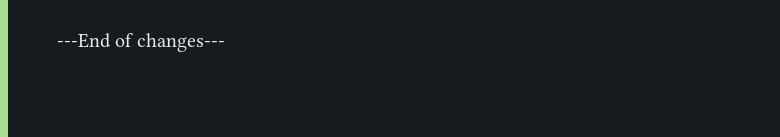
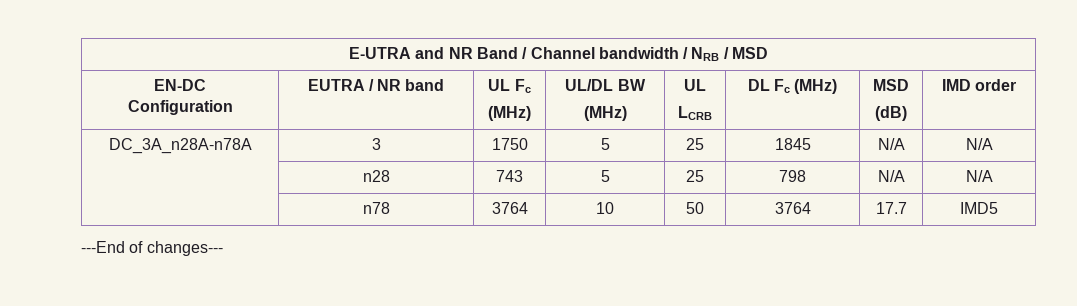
+ E-UTRA and NR Band / Channel bandwidth / NRB / MSD
+ EN-DC
+ Configuration | EUTRA / NR band | UL Fc
+ (MHz) | UL/DL BW
+ (MHz) | UL
+ LCRB | DL Fc (MHz) | MSD
+ (dB) | IMD order
+ DC_3A_n28A-n78A | 3 | 1750 | 5 | 25 | 1845 | N/A | N/A
+ | n28 | 743 | 5 | 25 | 798 | N/A | N/A
+ | n78 | 3764 | 10 | 50 | 3764 | 17.7 | IMD5

